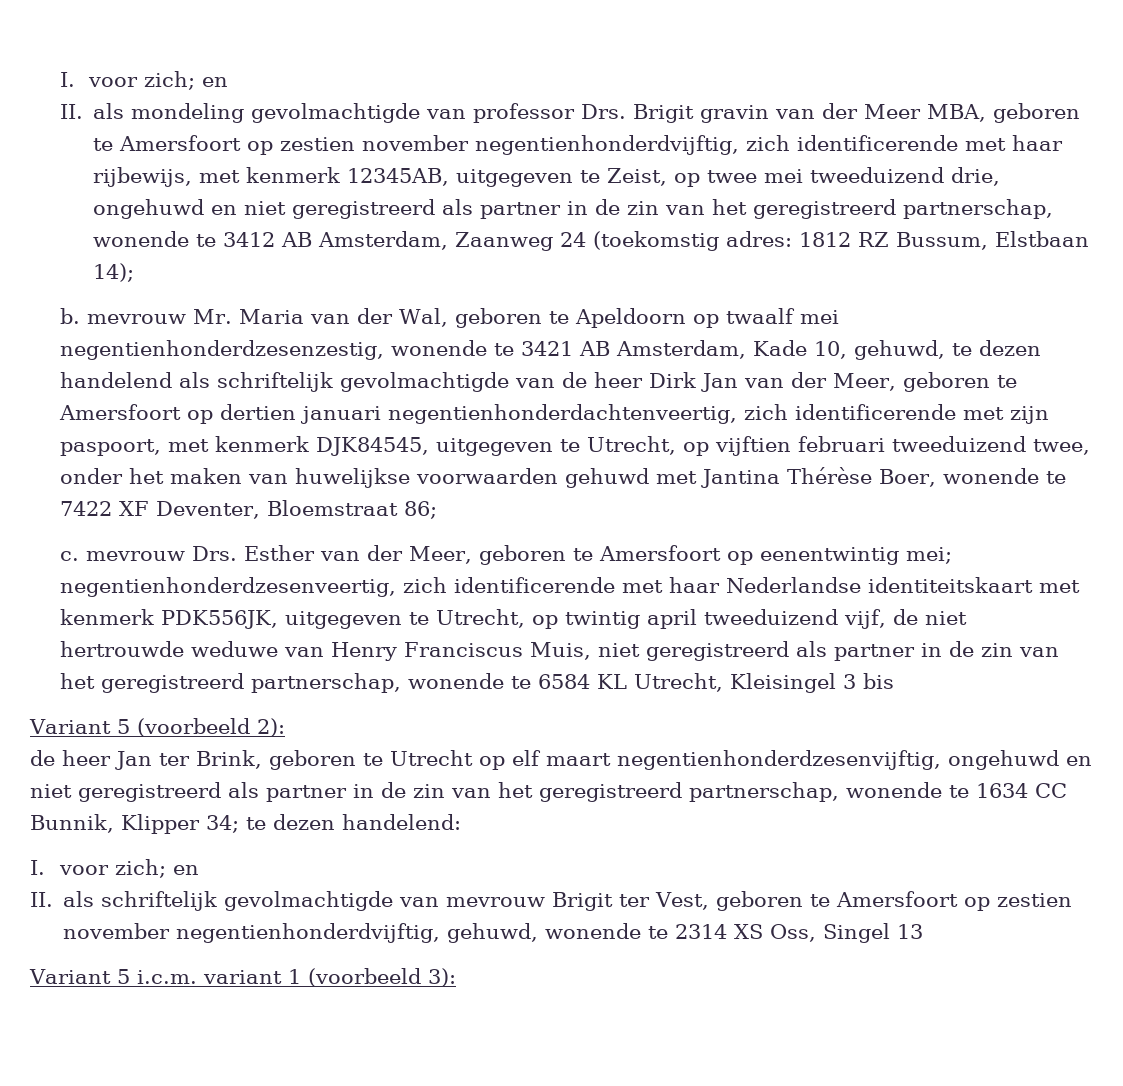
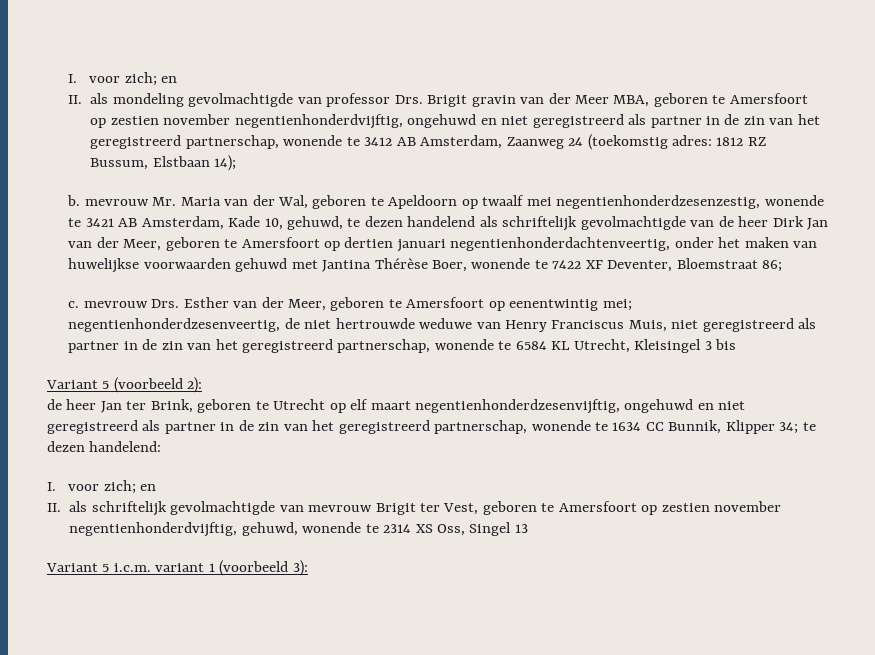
- II. als mondeling gevolmachtigde van professor Drs. Brigit gravin van der Meer MBA, geboren te Amersfoort op zestien november negentienhonderdvijftig, zich identificerende met haar rijbewijs, met kenmerk 12345AB, uitgegeven te Zeist, op twee mei tweeduizend drie, ongehuwd en niet geregistreerd als partner in de zin van het geregistreerd partnerschap, wonende te 3412 AB Amsterdam, Zaanweg 24 (toekomstig adres: 1812 RZ Bussum, Elstbaan 14);
+ II. als mondeling gevolmachtigde van professor Drs. Brigit gravin van der Meer MBA, geboren te Amersfoort op zestien november negentienhonderdvijftig, ongehuwd en niet geregistreerd als partner in de zin van het geregistreerd partnerschap, wonende te 3412 AB Amsterdam, Zaanweg 24 (toekomstig adres: 1812 RZ Bussum, Elstbaan 14);
- b. mevrouw Mr. Maria van der Wal, geboren te Apeldoorn op twaalf mei negentienhonderdzesenzestig, wonende te 3421 AB Amsterdam, Kade 10, gehuwd, te dezen handelend als schriftelijk gevolmachtigde van de heer Dirk Jan van der Meer, geboren te Amersfoort op dertien januari negentienhonderdachtenveertig, zich identificerende met zijn paspoort, met kenmerk DJK84545, uitgegeven te Utrecht, op vijftien februari tweeduizend twee, onder het maken van huwelijkse voorwaarden gehuwd met Jantina Thérèse Boer, wonende te 7422 XF Deventer, Bloemstraat 86;
+ b. mevrouw Mr. Maria van der Wal, geboren te Apeldoorn op twaalf mei negentienhonderdzesenzestig, wonende te 3421 AB Amsterdam, Kade 10, gehuwd, te dezen handelend als schriftelijk gevolmachtigde van de heer Dirk Jan van der Meer, geboren te Amersfoort op dertien januari negentienhonderdachtenveertig, onder het maken van huwelijkse voorwaarden gehuwd met Jantina Thérèse Boer, wonende te 7422 XF Deventer, Bloemstraat 86;
- c. mevrouw Drs. Esther van der Meer, geboren te Amersfoort op eenentwintig mei; negentienhonderdzesenveertig, zich identificerende met haar Nederlandse identiteitskaart met kenmerk PDK556JK, uitgegeven te Utrecht, op twintig april tweeduizend vijf, de niet hertrouwde weduwe van Henry Franciscus Muis, niet geregistreerd als partner in de zin van het geregistreerd partnerschap, wonende te 6584 KL Utrecht, Kleisingel 3 bis
+ c. mevrouw Drs. Esther van der Meer, geboren te Amersfoort op eenentwintig mei; negentienhonderdzesenveertig, de niet hertrouwde weduwe van Henry Franciscus Muis, niet geregistreerd als partner in de zin van het geregistreerd partnerschap, wonende te 6584 KL Utrecht, Kleisingel 3 bis

